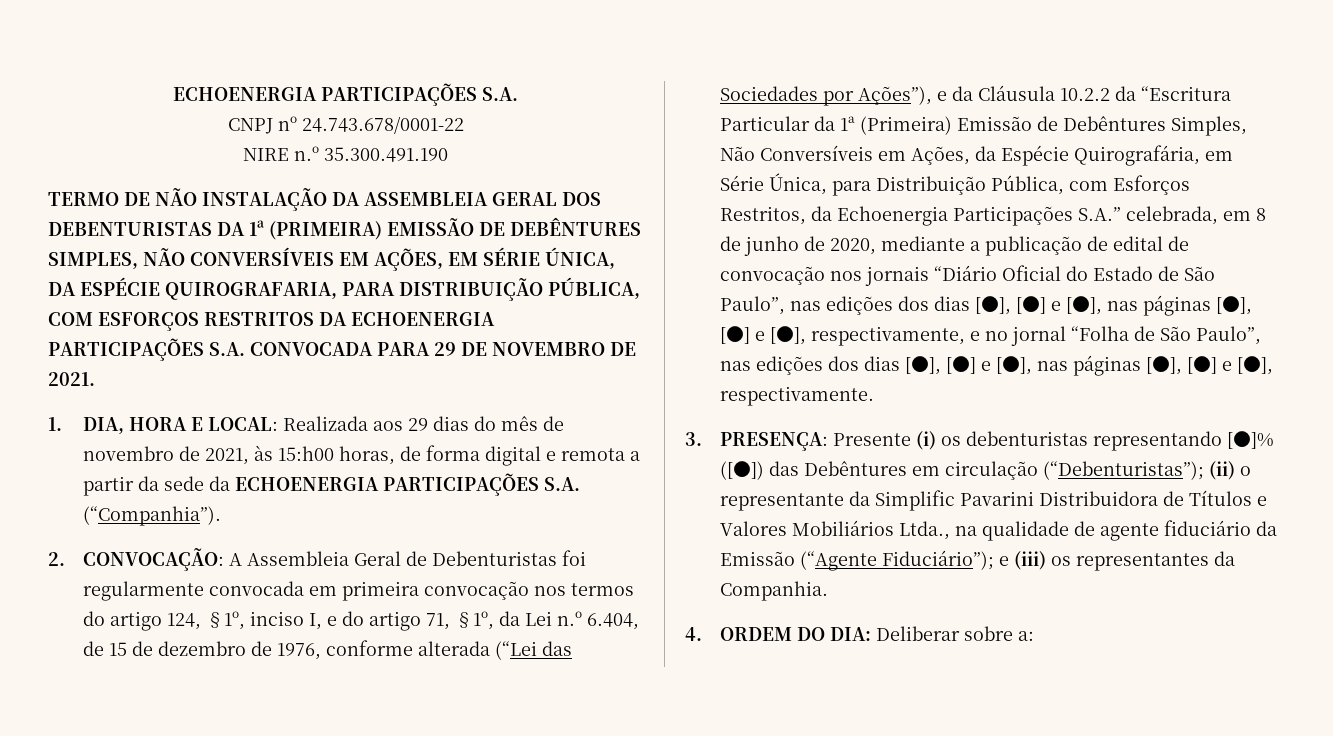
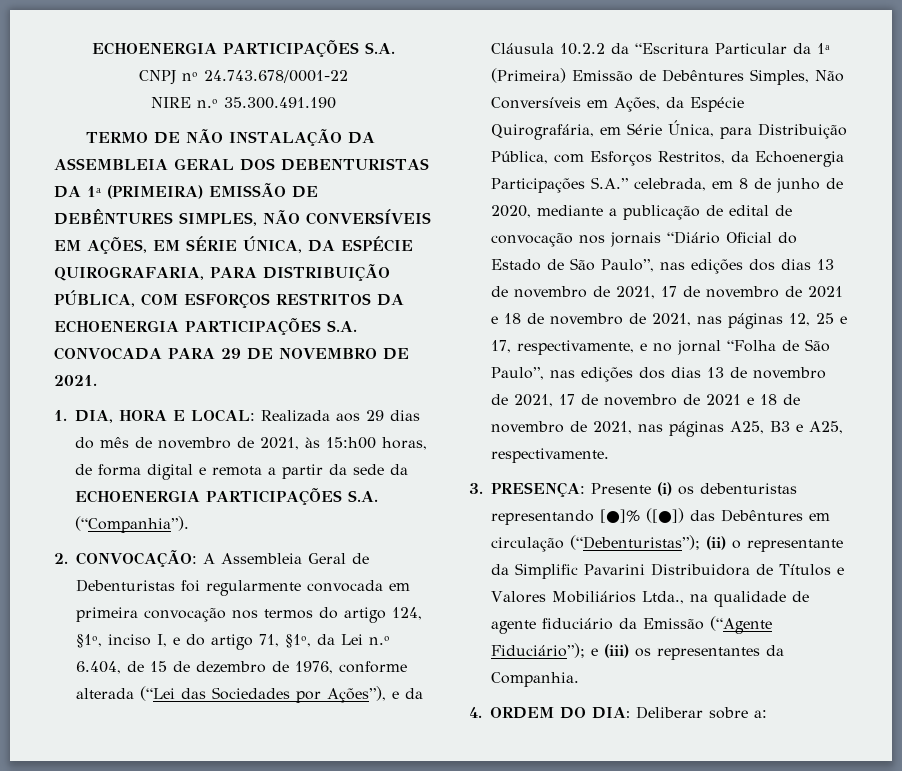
- A Assembleia Geral de Debenturistas foi regularmente convocada em primeira convocação nos termos do artigo 124, §1º, inciso I, e do artigo 71, §1º, da Lei n.º 6.404, de 15 de dezembro de 1976, conforme alterada (“Lei das Sociedades por Ações”), e da Cláusula 10.2.2 da “Escritura Particular da 1ª (Primeira) Emissão de Debêntures Simples, Não Conversíveis em Ações, da Espécie Quirografária, em Série Única, para Distribuição Pública, com Esforços Restritos, da Echoenergia Participações S.A.” celebrada, em 8 de junho de 2020, mediante a publicação de edital de convocação nos jornais “Diário Oficial do Estado de São Paulo”, nas edições dos dias [●], [●] e [●], nas páginas [●], [●] e [●], respectivamente, e no jornal “Folha de São Paulo”, nas edições dos dias [●], [●] e [●], nas páginas [●], [●] e [●], respectivamente.
+ A Assembleia Geral de Debenturistas foi regularmente convocada em primeira convocação nos termos do artigo 124, §1º, inciso I, e do artigo 71, §1º, da Lei n.º 6.404, de 15 de dezembro de 1976, conforme alterada (“Lei das Sociedades por Ações”), e da Cláusula 10.2.2 da “Escritura Particular da 1ª (Primeira) Emissão de Debêntures Simples, Não Conversíveis em Ações, da Espécie Quirografária, em Série Única, para Distribuição Pública, com Esforços Restritos, da Echoenergia Participações S.A.” celebrada, em 8 de junho de 2020, mediante a publicação de edital de convocação nos jornais “Diário Oficial do Estado de São Paulo”, nas edições dos dias 13 de novembro de 2021, 17 de novembro de 2021 e 18 de novembro de 2021, nas páginas 12, 25 e 17, respectivamente, e no jornal “Folha de São Paulo”, nas edições dos dias 13 de novembro de 2021, 17 de novembro de 2021 e 18 de novembro de 2021, nas páginas A25, B3 e A25, respectivamente.

